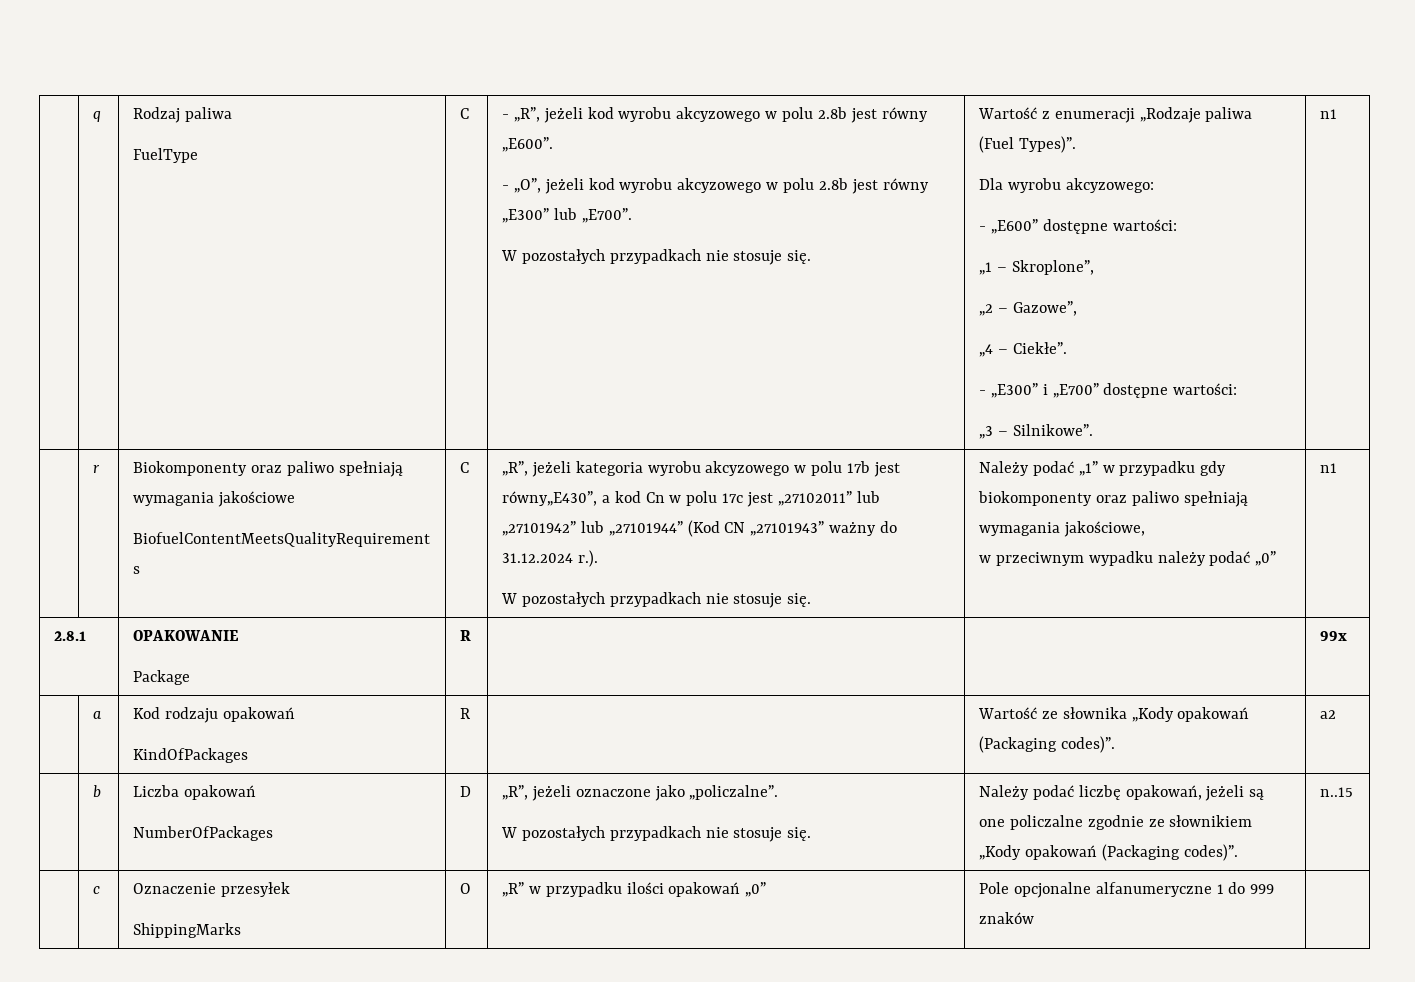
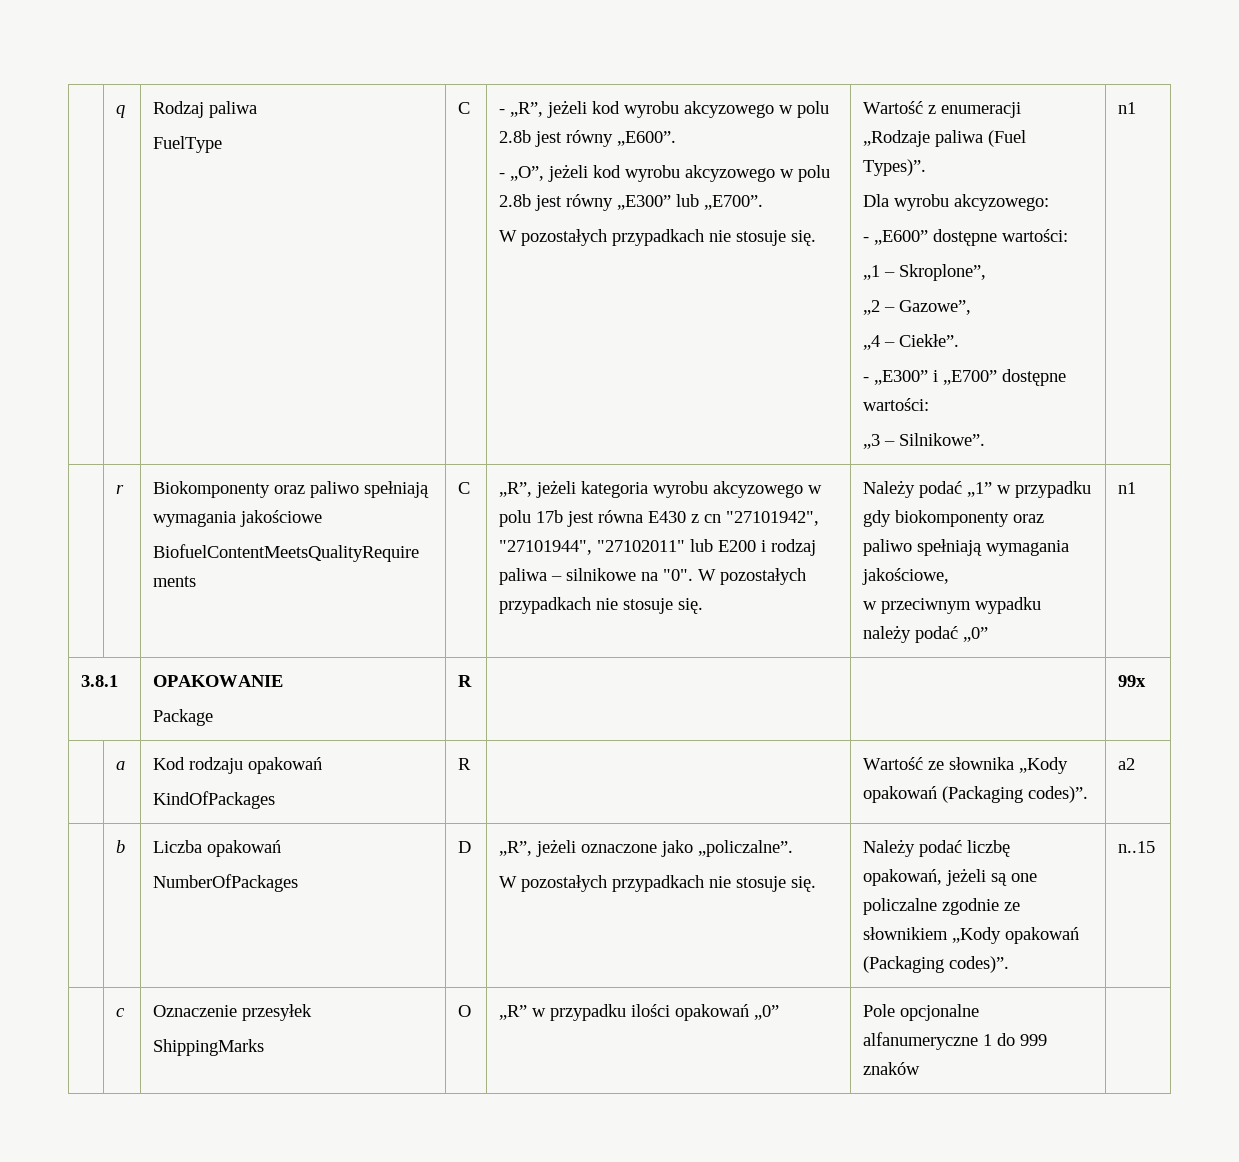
- „R”, jeżeli kategoria wyrobu akcyzowego w polu 17b jest równy„E430”, a kod Cn w polu 17c jest „27102011” lub „27101942” lub „27101944” (Kod CN „27101943” ważny do 31.12.2024 r.).
- W pozostałych przypadkach nie stosuje się.
+ „R”, jeżeli kategoria wyrobu akcyzowego w polu 17b jest równa E430 z cn "27101942", "27101944", "27102011" lub E200 i rodzaj paliwa – silnikowe na "0". W pozostałych przypadkach nie stosuje się.
- 2.8.1 | OPAKOWANIE
+ 3.8.1 | OPAKOWANIE

